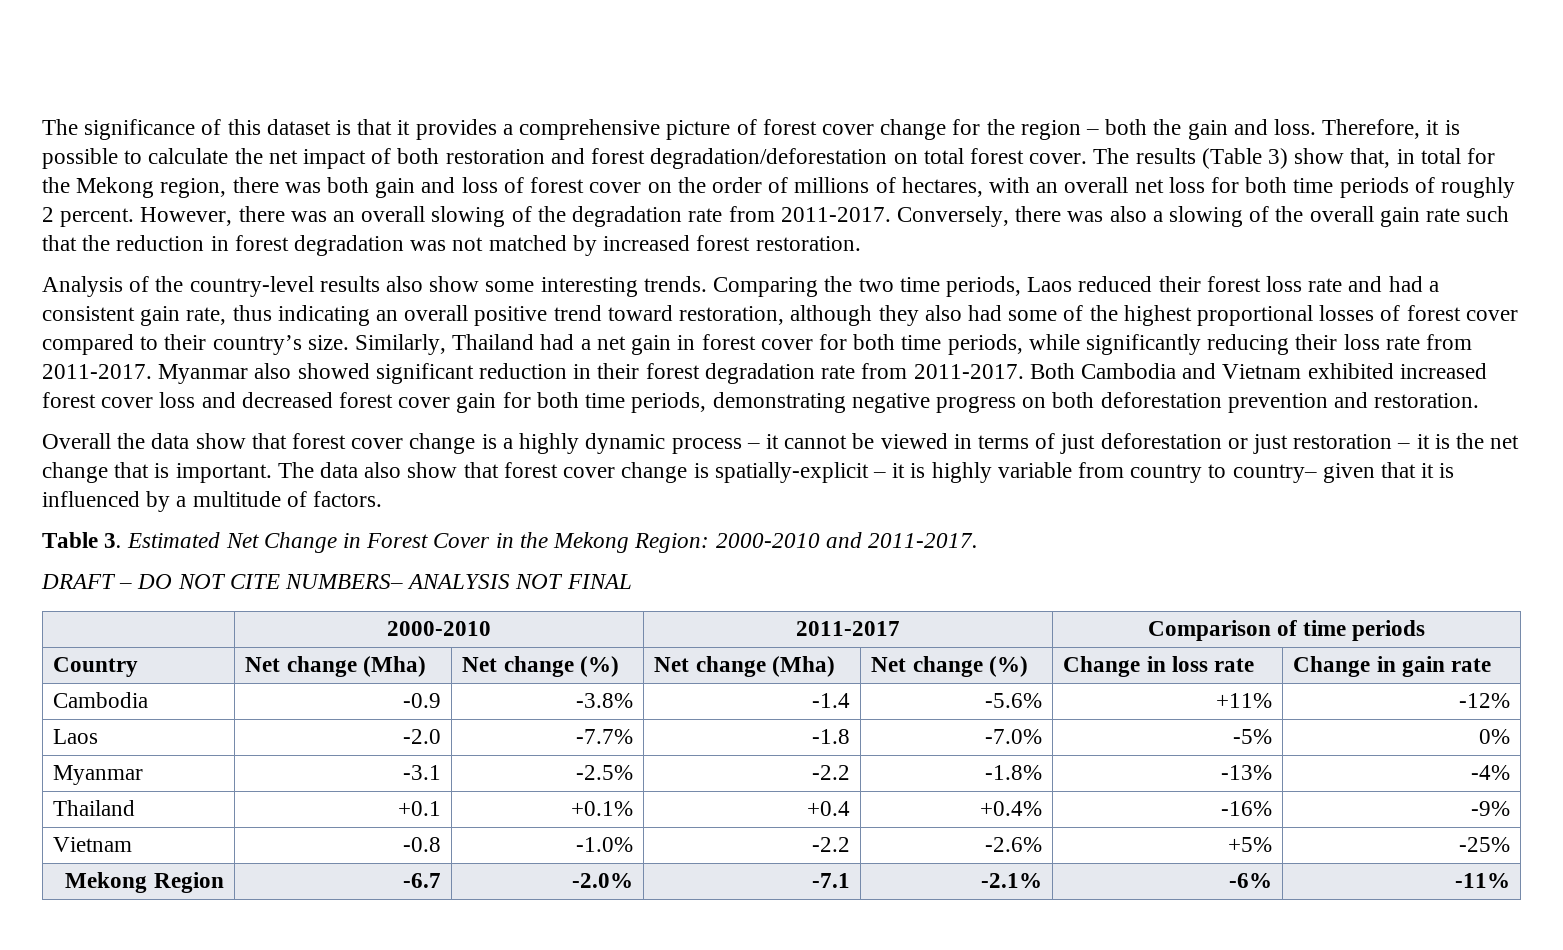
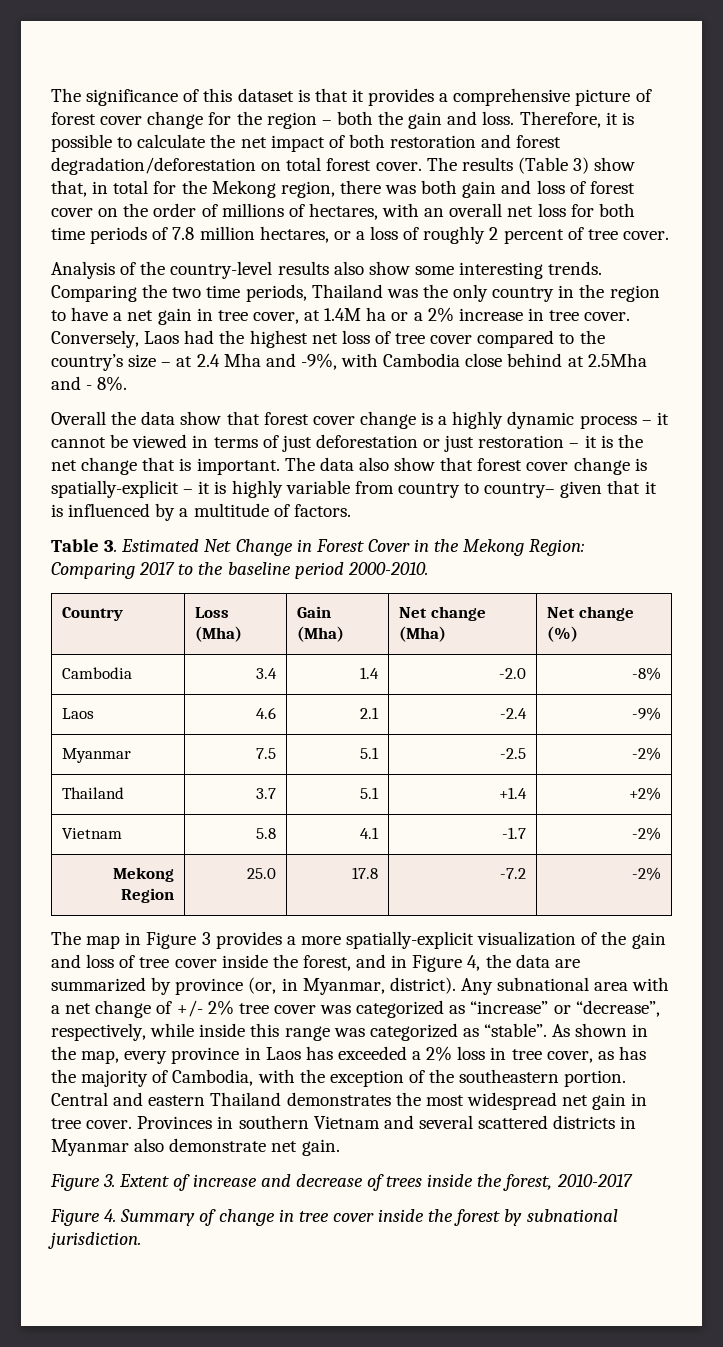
- The results (Table 3) show that, in total for the Mekong region, there was both gain and loss of forest cover on the order of millions of hectares, with an overall net loss for both time periods of roughly 2 percent. However, there was an overall slowing of the degradation rate from 2011-2017. Conversely, there was also a slowing of the overall gain rate such that the reduction in forest degradation was not matched by increased forest restoration.
+ The results (Table 3) show that, in total for the Mekong region, there was both gain and loss of forest cover on the order of millions of hectares, with an overall net loss for both time periods of 7.8 million hectares, or a loss of roughly 2 percent of tree cover.
- Comparing the two time periods, Laos reduced their forest loss rate and had a consistent gain rate, thus indicating an overall positive trend toward restoration, although they also had some of the highest proportional losses of forest cover compared to their country’s size. Similarly, Thailand had a net gain in forest cover for both time periods, while significantly reducing their loss rate from 2011-2017. Myanmar also showed significant reduction in their forest degradation rate from 2011-2017. Both Cambodia and Vietnam exhibited increased forest cover loss and decreased forest cover gain for both time periods, demonstrating negative progress on both deforestation prevention and restoration.
+ Comparing the two time periods, Thailand was the only country in the region to have a net gain in tree cover, at 1.4M ha or a 2% increase in tree cover. Conversely, Laos had the highest net loss of tree cover compared to the country’s size – at 2.4 Mha and -9%, with Cambodia close behind at 2.5Mha and - 8%.
- Table 3. Estimated Net Change in Forest Cover in the Mekong Region: 2000-2010 and 2011-2017.
- DRAFT – DO NOT CITE NUMBERS– ANALYSIS NOT FINAL
- | 2000-2010 | 2011-2017 | Comparison of time periods
- Country | Net change (Mha) | Net change (%) | Net change (Mha) | Net change (%) | Change in loss rate | Change in gain rate
- Cambodia | -0.9 | -3.8% | -1.4 | -5.6% | +11% | -12%
- Laos | -2.0 | -7.7% | -1.8 | -7.0% | -5% | 0%
- Myanmar | -3.1 | -2.5% | -2.2 | -1.8% | -13% | -4%
- Thailand | +0.1 | +0.1% | +0.4 | +0.4% | -16% | -9%
- Vietnam | -0.8 | -1.0% | -2.2 | -2.6% | +5% | -25%
- Mekong Region | -6.7 | -2.0% | -7.1 | -2.1% | -6% | -11%
+ Table 3. Estimated Net Change in Forest Cover in the Mekong Region: Comparing 2017 to the baseline period 2000-2010.
+ Country | Loss (Mha) | Gain (Mha) | Net change (Mha) | Net change (%)
+ Cambodia | 3.4 | 1.4 | -2.0 | -8%
+ Laos | 4.6 | 2.1 | -2.4 | -9%
+ Myanmar | 7.5 | 5.1 | -2.5 | -2%
+ Thailand | 3.7 | 5.1 | +1.4 | +2%
+ Vietnam | 5.8 | 4.1 | -1.7 | -2%
+ Mekong Region | 25.0 | 17.8 | -7.2 | -2%
+ The map in Figure 3 provides a more spatially-explicit visualization of the gain and loss of tree cover inside the forest, and in Figure 4, the data are summarized by province (or, in Myanmar, district). Any subnational area with a net change of +/- 2% tree cover was categorized as “increase” or “decrease”, respectively, while inside this range was categorized as “stable”. As shown in the map, every province in Laos has exceeded a 2% loss in tree cover, as has the majority of Cambodia, with the exception of the southeastern portion. Central and eastern Thailand demonstrates the most widespread net gain in tree cover. Provinces in southern Vietnam and several scattered districts in Myanmar also demonstrate net gain.
+ Figure 3. Extent of increase and decrease of trees inside the forest, 2010-2017
+ Figure 4. Summary of change in tree cover inside the forest by subnational jurisdiction.

